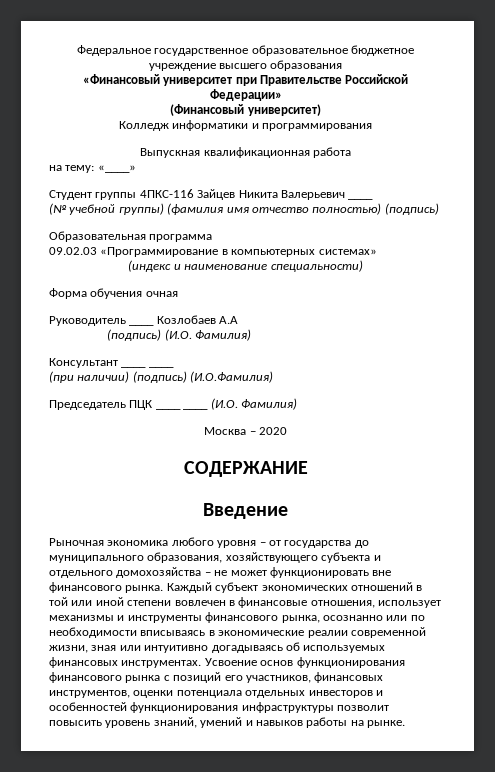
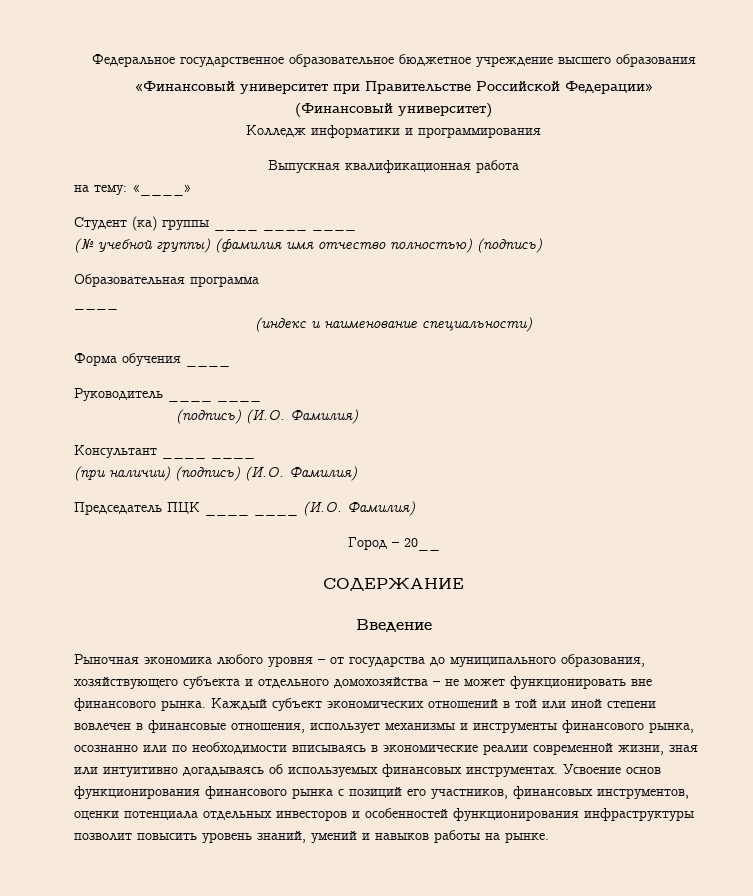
- Студент группы 4ПКС-116 Зайцев Никита Валерьевич ____
+ Студент (ка) группы ____ ____ ____
  Образовательная программа
- 09.02.03 «Программирование в компьютерных системах»
+ ____
- Форма обучения очная
+ Форма обучения ____
- Руководитель ____ Козлобаев А.А
+ Руководитель ____ ____
- (при наличии) (подпись) (И.О.Фамилия)
+ (при наличии) (подпись) (И.О. Фамилия)
- Москва – 2020
+ Город – 20__

